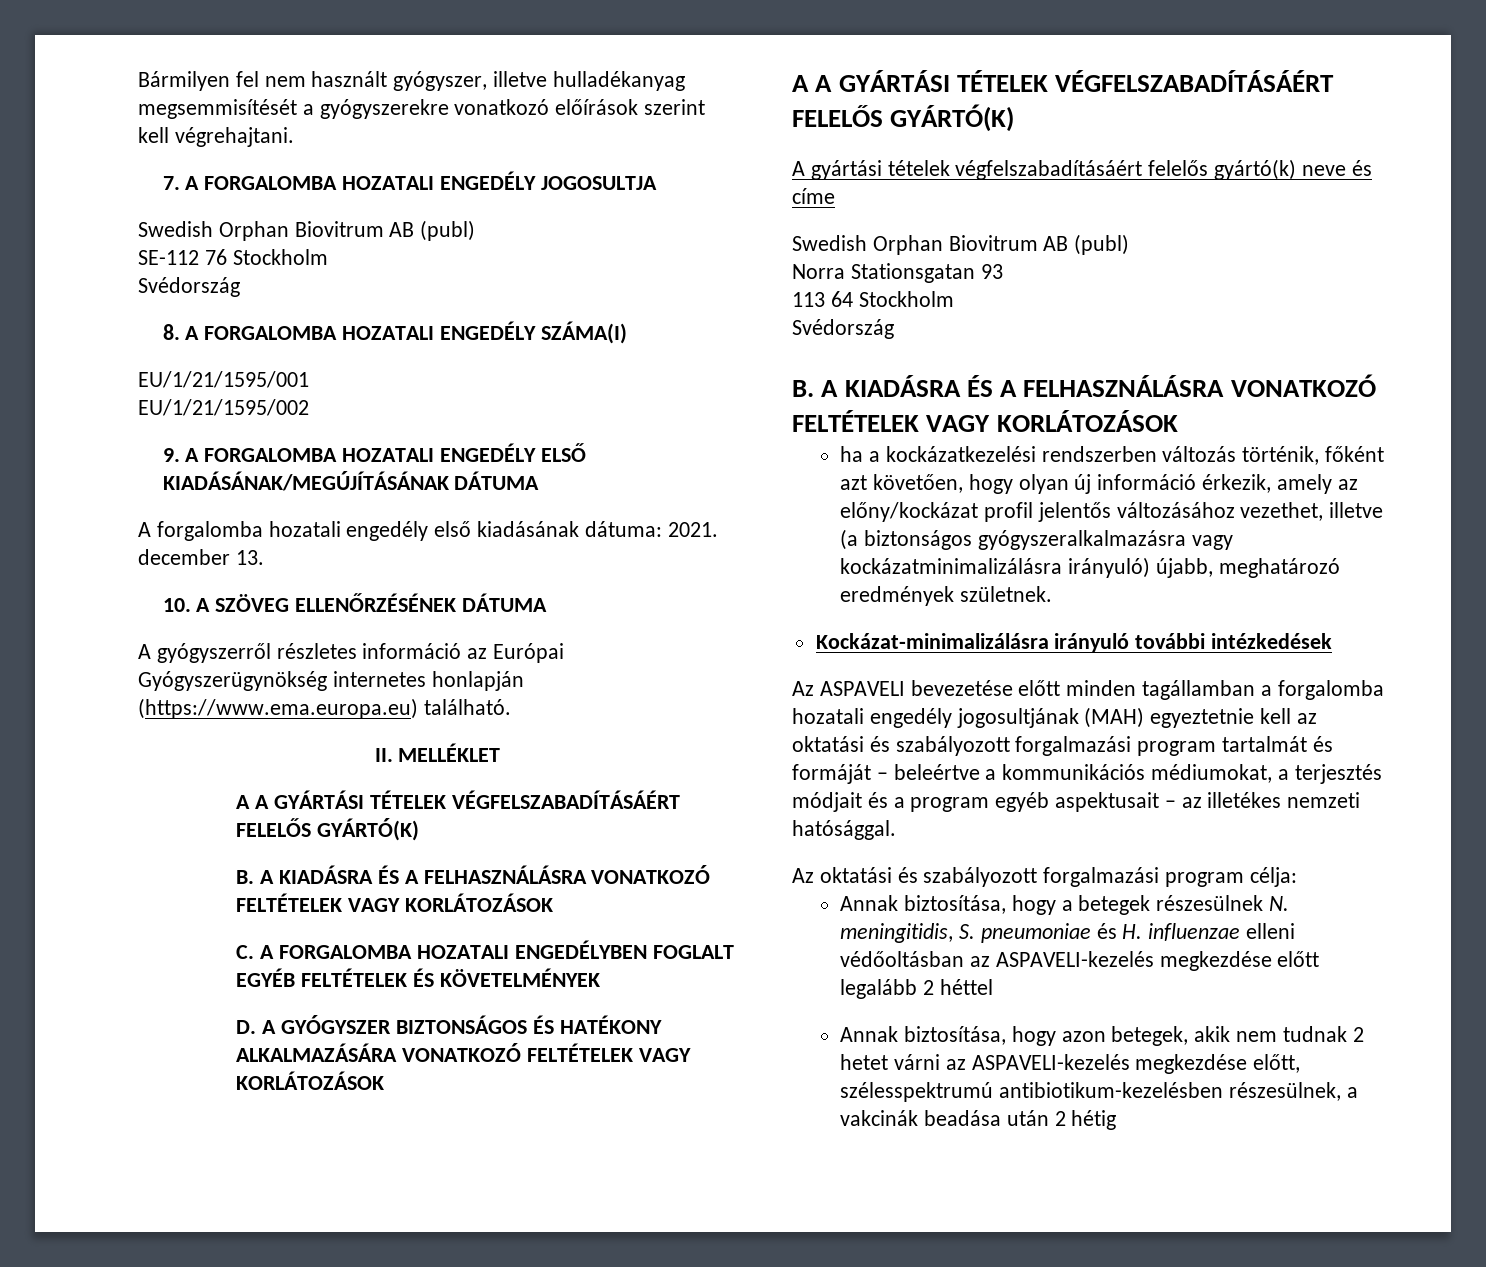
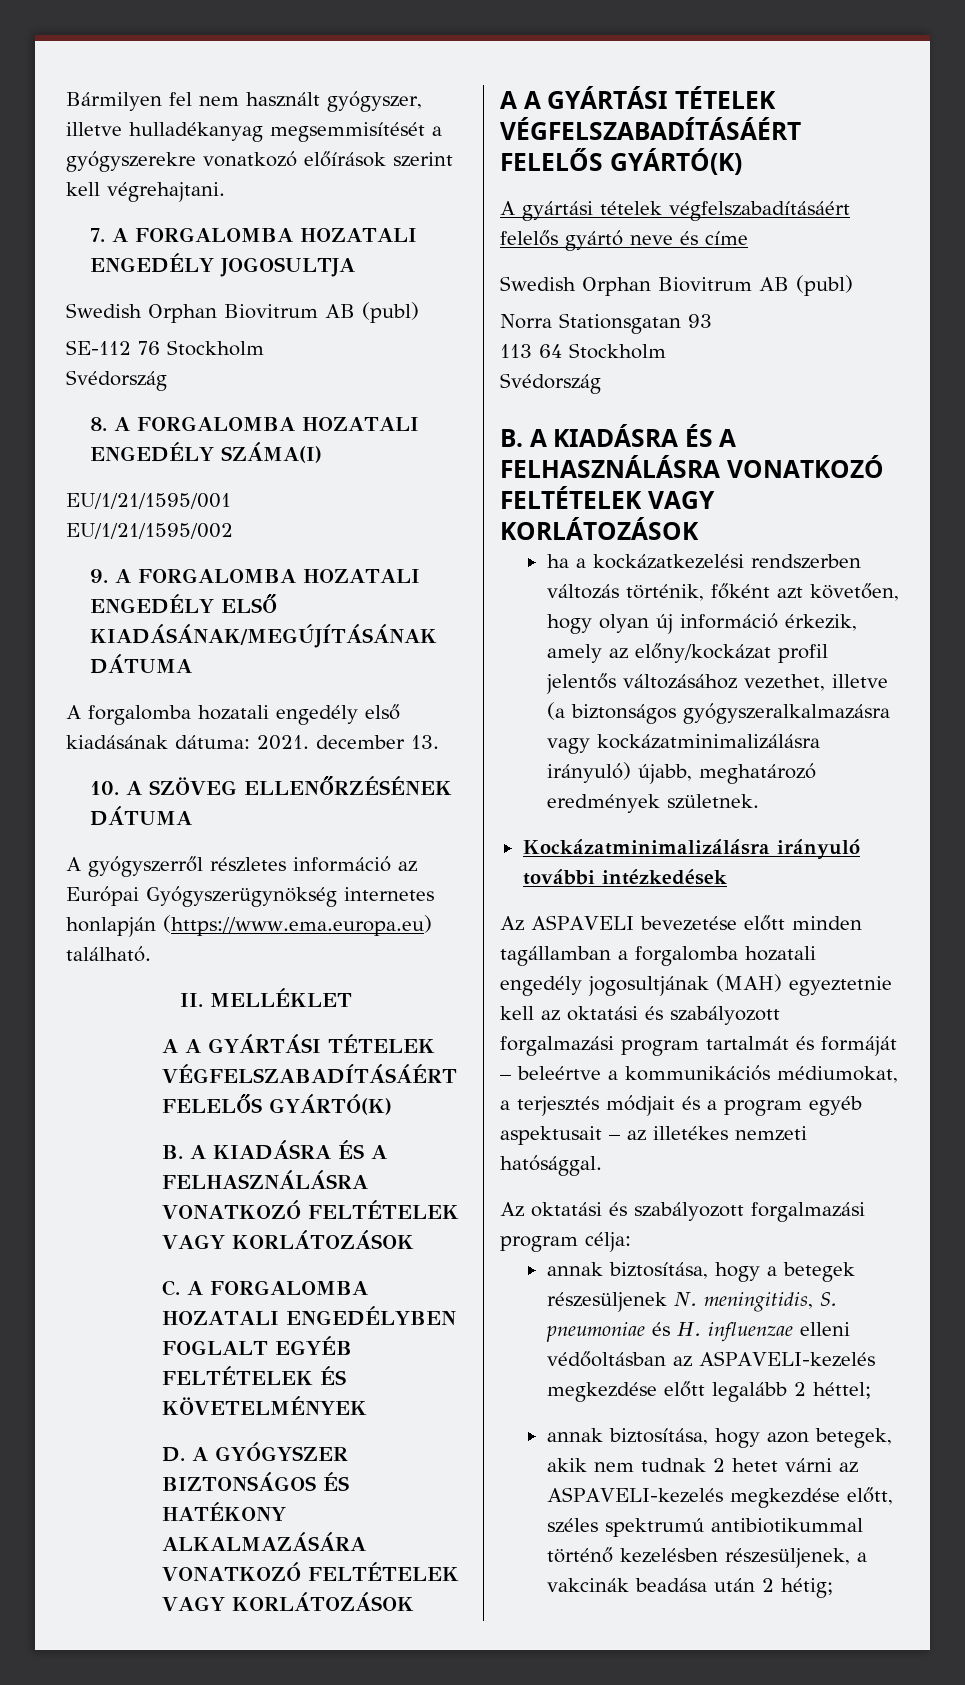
- A gyártási tételek végfelszabadításáért felelős gyártó(k) neve és címe
+ A gyártási tételek végfelszabadításáért felelős gyártó neve és címe
- Kockázat-minimalizálásra irányuló további intézkedések
+ Kockázatminimalizálásra irányuló további intézkedések
- Annak biztosítása, hogy a betegek részesülnek N. meningitidis, S. pneumoniae és H. influenzae elleni védőoltásban az ASPAVELI-kezelés megkezdése előtt legalább 2 héttel
- Annak biztosítása, hogy azon betegek, akik nem tudnak 2 hetet várni az ASPAVELI-kezelés megkezdése előtt, szélesspektrumú antibiotikum-kezelésben részesülnek, a vakcinák beadása után 2 hétig
+ annak biztosítása, hogy a betegek részesüljenek N. meningitidis, S. pneumoniae és H. influenzae elleni védőoltásban az ASPAVELI-kezelés megkezdése előtt legalább 2 héttel;
+ annak biztosítása, hogy azon betegek, akik nem tudnak 2 hetet várni az ASPAVELI-kezelés megkezdése előtt, széles spektrumú antibiotikummal történő kezelésben részesüljenek, a vakcinák beadása után 2 hétig;

